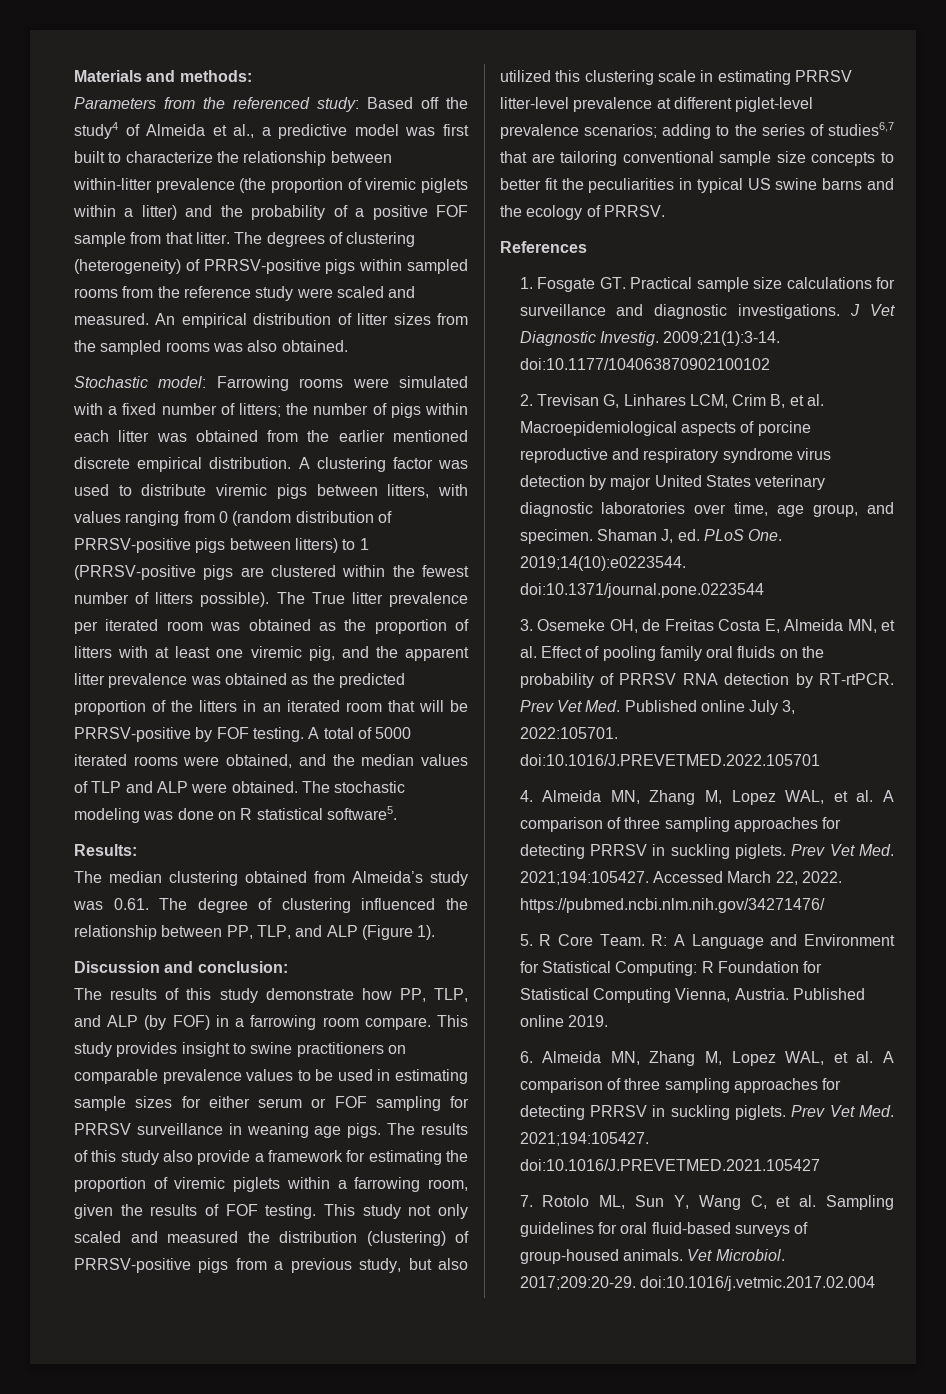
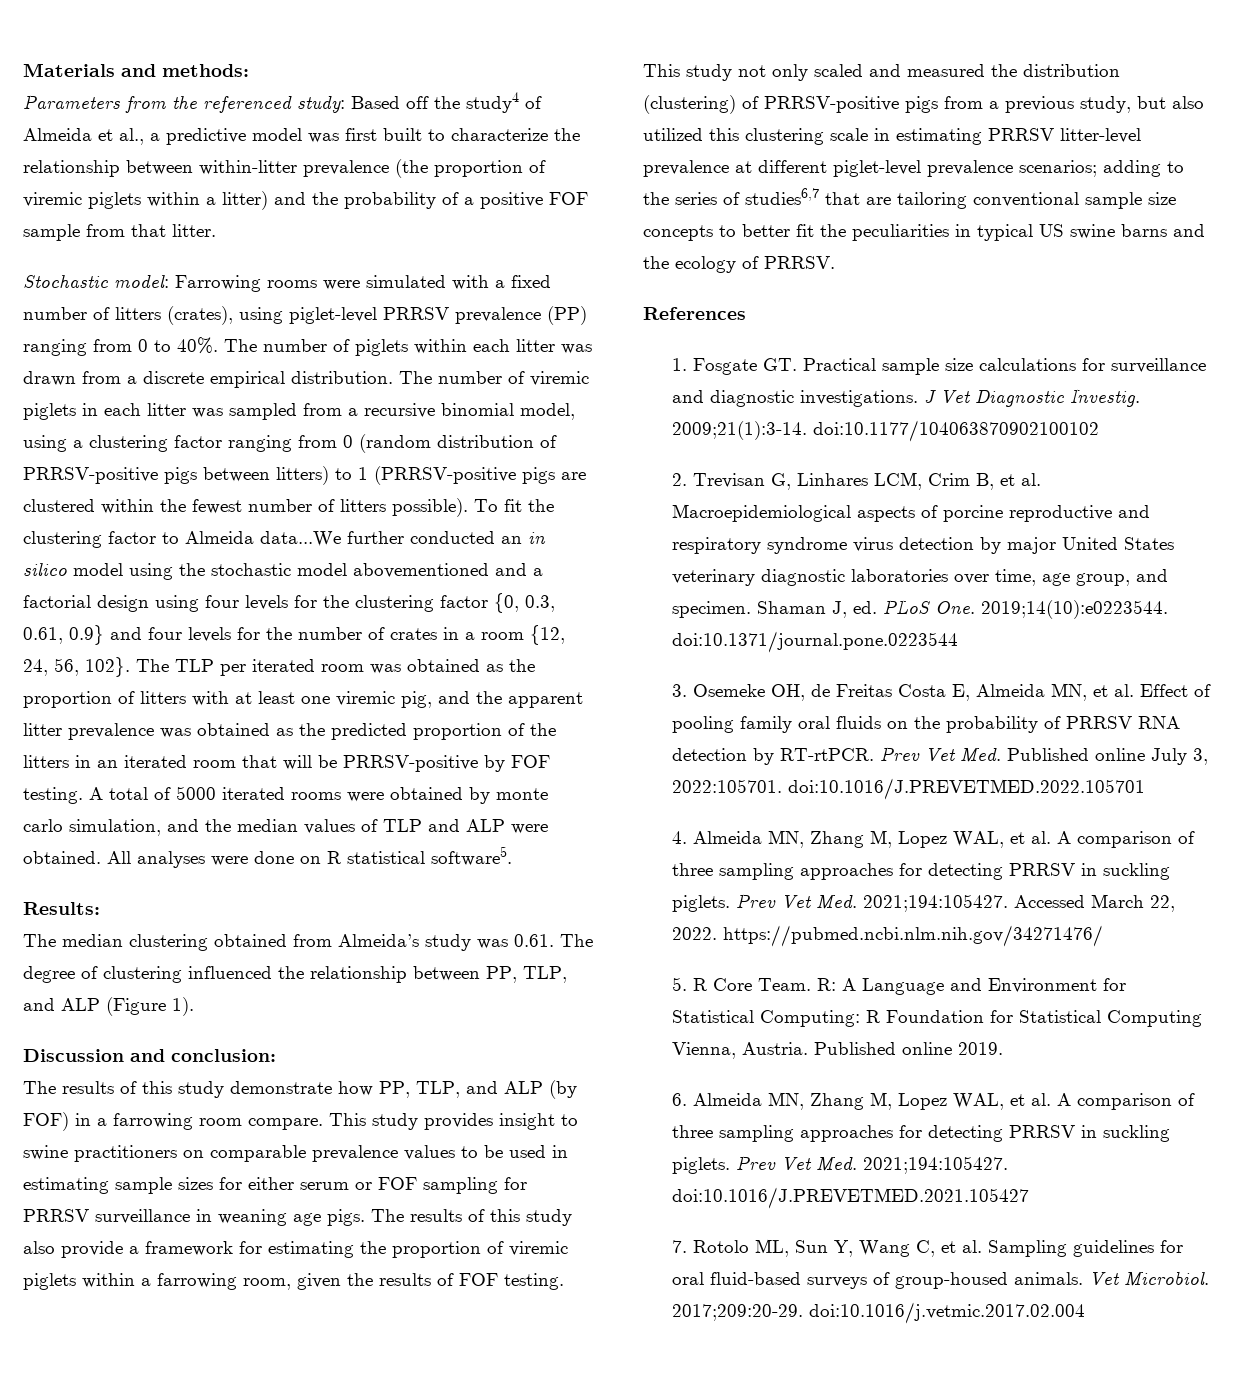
- The degrees of clustering (heterogeneity) of PRRSV-positive pigs within sampled rooms from the reference study were scaled and measured. An empirical distribution of litter sizes from the sampled rooms was also obtained.
- Stochastic model: Farrowing rooms were simulated with a fixed number of litters; the number of pigs within each litter was obtained from the earlier mentioned discrete empirical distribution. A clustering factor was used to distribute viremic pigs between litters, with values ranging from 0 (random distribution of PRRSV-positive pigs between litters) to 1 (PRRSV-positive pigs are clustered within the fewest number of litters possible).
+ Stochastic model: Farrowing rooms were simulated with a fixed number of litters (crates), using piglet-level PRRSV prevalence (PP) ranging from 0 to 40%. The number of piglets within each litter was drawn from a discrete empirical distribution. The number of viremic piglets in each litter was sampled from a recursive binomial model, using a clustering factor ranging from 0 (random distribution of PRRSV-positive pigs between litters) to 1 (PRRSV-positive pigs are clustered within the fewest number of litters possible).
- The True litter prevalence per iterated room was obtained as the proportion of litters with at least one viremic pig, and the apparent litter prevalence was obtained as the predicted proportion of the litters in an iterated room that will be PRRSV-positive by FOF testing.
+ To fit the clustering factor to Almeida data...We further conducted an in silico model using the stochastic model abovementioned and a factorial design using four levels for the clustering factor {0, 0.3, 0.61, 0.9} and four levels for the number of crates in a room {12, 24, 56, 102}. The TLP per iterated room was obtained as the proportion of litters with at least one viremic pig, and the apparent litter prevalence was obtained as the predicted proportion of the litters in an iterated room that will be PRRSV-positive by FOF testing.
- A total of 5000 iterated rooms were obtained, and the median values of TLP and ALP were obtained.
+ A total of 5000 iterated rooms were obtained by monte carlo simulation, and the median values of TLP and ALP were obtained.
- The stochastic modeling was done on R statistical software5.
+ All analyses were done on R statistical software5.

